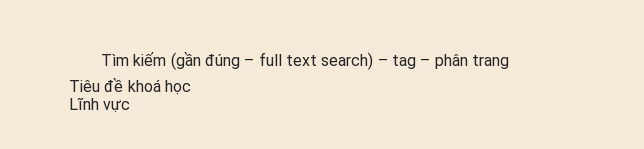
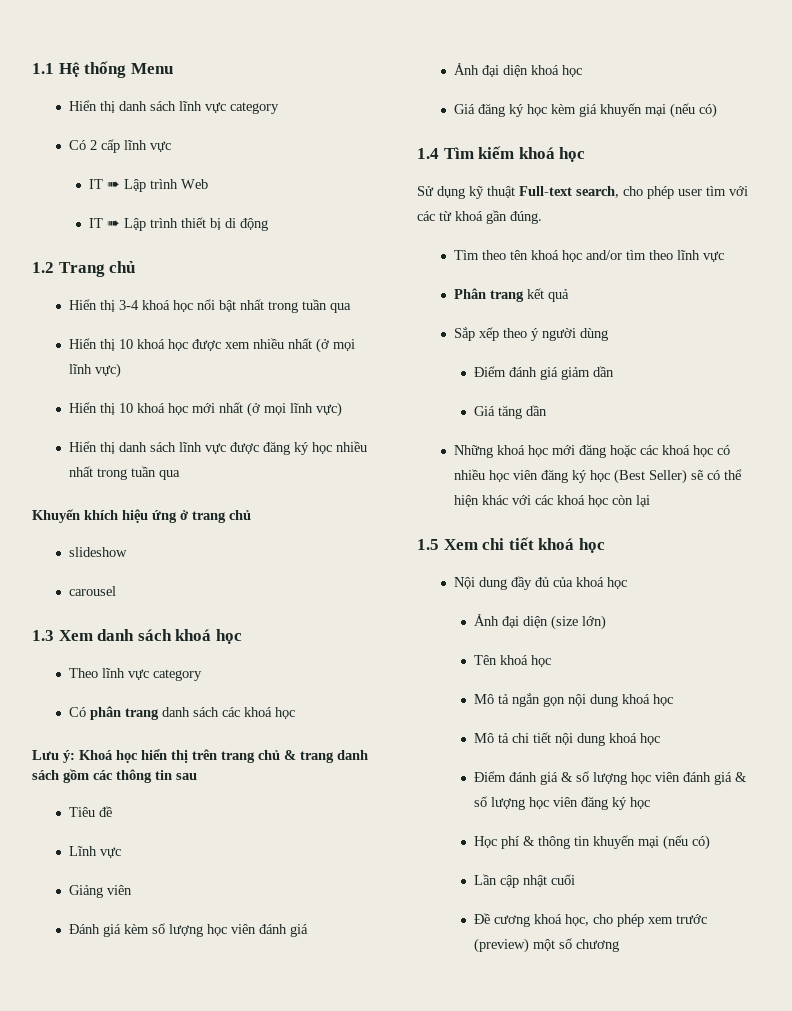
- Tìm kiếm (gần đúng – full text search) – tag – phân trang
- Tiêu đề khoá học
+ 1.1 Hệ thống Menu
+ Hiển thị danh sách lĩnh vực category
+ Có 2 cấp lĩnh vực
+ IT ➠ Lập trình Web
+ IT ➠ Lập trình thiết bị di động
+ 1.2 Trang chủ
+ Hiển thị 3-4 khoá học nổi bật nhất trong tuần qua
+ Hiển thị 10 khoá học được xem nhiều nhất (ở mọi lĩnh vực)
+ Hiển thị 10 khoá học mới nhất (ở mọi lĩnh vực)
+ Hiển thị danh sách lĩnh vực được đăng ký học nhiều nhất trong tuần qua
+ Khuyến khích hiệu ứng ở trang chủ
+ slideshow
+ carousel
+ 1.3 Xem danh sách khoá học
+ Theo lĩnh vực category
+ Có phân trang danh sách các khoá học
+ Lưu ý: Khoá học hiển thị trên trang chủ & trang danh sách gồm các thông tin sau
+ Tiêu đề
  Lĩnh vực
+ Giảng viên
+ Đánh giá kèm số lượng học viên đánh giá
+ Ảnh đại diện khoá học
+ Giá đăng ký học kèm giá khuyến mại (nếu có)
+ 1.4 Tìm kiếm khoá học
+ Sử dụng kỹ thuật Full-text search, cho phép user tìm với các từ khoá gần đúng.
+ Tìm theo tên khoá học and/or tìm theo lĩnh vực
+ Phân trang kết quả
+ Sắp xếp theo ý người dùng
+ Điểm đánh giá giảm dần
+ Giá tăng dần
+ Những khoá học mới đăng hoặc các khoá học có nhiều học viên đăng ký học (Best Seller) sẽ có thể hiện khác với các khoá học còn lại
+ 1.5 Xem chi tiết khoá học
+ Nội dung đầy đủ của khoá học
+ Ảnh đại diện (size lớn)
+ Tên khoá học
+ Mô tả ngắn gọn nội dung khoá học
+ Mô tả chi tiết nội dung khoá học
+ Điểm đánh giá & số lượng học viên đánh giá & số lượng học viên đăng ký học
+ Học phí & thông tin khuyến mại (nếu có)
+ Lần cập nhật cuối
+ Đề cương khoá học, cho phép xem trước (preview) một số chương

